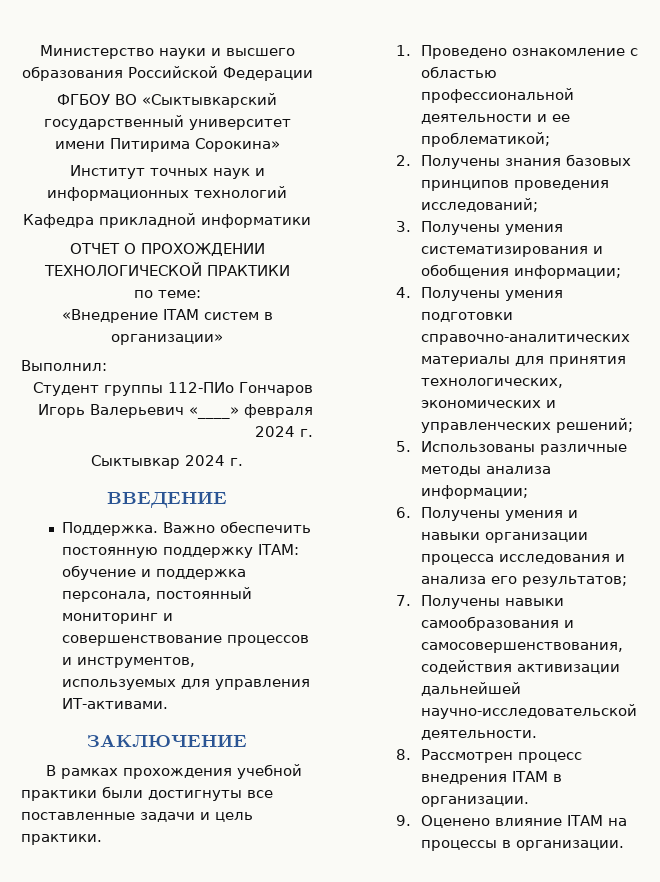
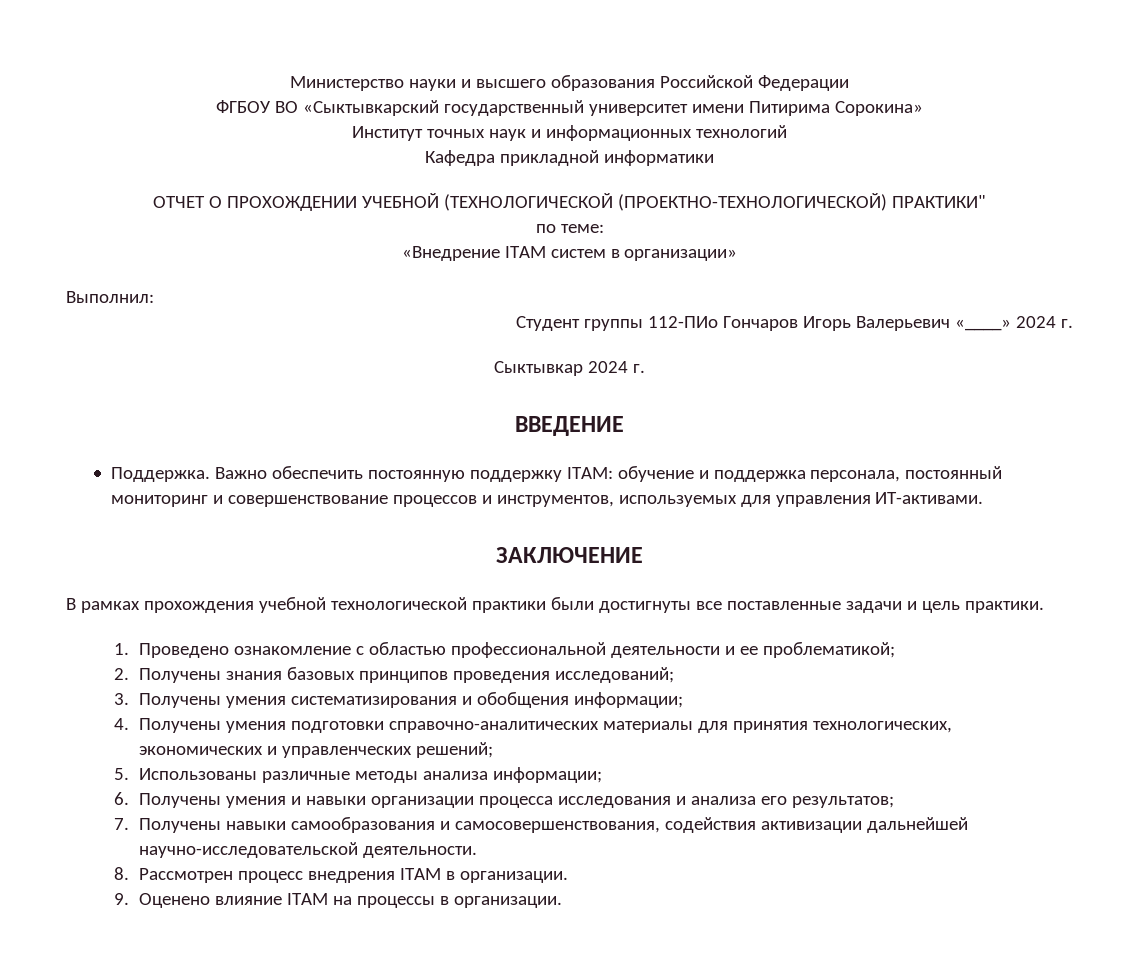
- ОТЧЕТ О ПРОХОЖДЕНИИ ТЕХНОЛОГИЧЕСКОЙ ПРАКТИКИ
+ ОТЧЕТ О ПРОХОЖДЕНИИ УЧЕБНОЙ (ТЕХНОЛОГИЧЕСКОЙ (ПРОЕКТНО-ТЕХНОЛОГИЧЕСКОЙ) ПРАКТИКИ"
- Студент группы 112-ПИо Гончаров Игорь Валерьевич «____» февраля 2024 г.
+ Студент группы 112-ПИо Гончаров Игорь Валерьевич «____» 2024 г.
- В рамках прохождения учебной практики были достигнуты все поставленные задачи и цель практики.
+ В рамках прохождения учебной технологической практики были достигнуты все поставленные задачи и цель практики.

